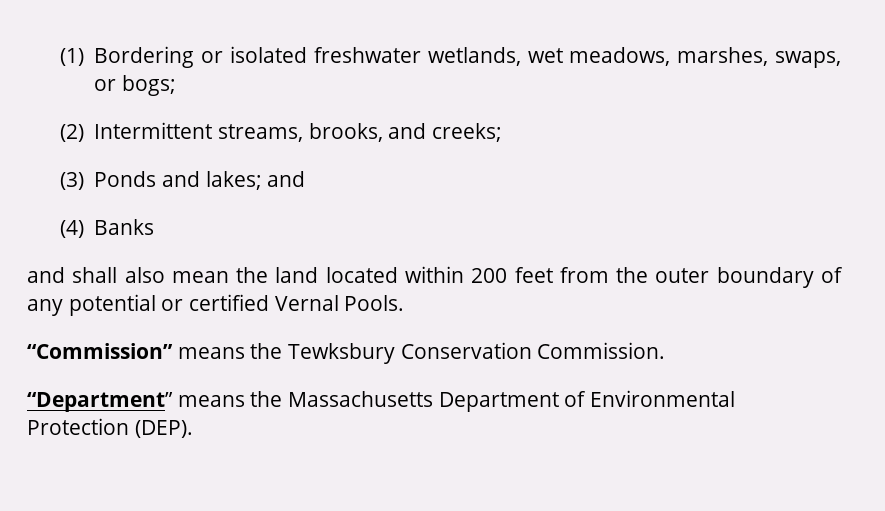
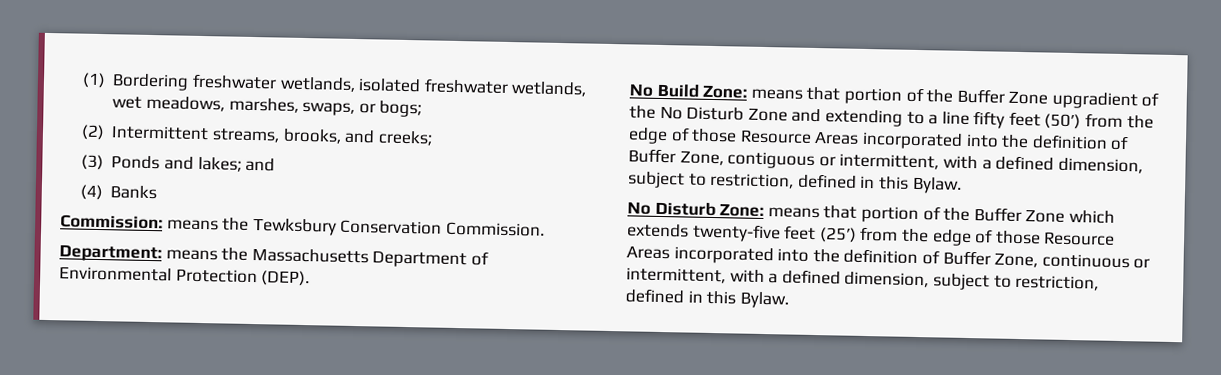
- (1) Bordering or isolated freshwater wetlands, wet meadows, marshes, swaps, or bogs;
+ (1) Bordering freshwater wetlands, isolated freshwater wetlands, wet meadows, marshes, swaps, or bogs;
- and shall also mean the land located within 200 feet from the outer boundary of any potential or certified Vernal Pools.
- “Commission” means the Tewksbury Conservation Commission.
+ Commission: means the Tewksbury Conservation Commission.
- “Department” means the Massachusetts Department of Environmental Protection (DEP).
+ Department: means the Massachusetts Department of Environmental Protection (DEP).
+ No Build Zone: means that portion of the Buffer Zone upgradient of the No Disturb Zone and extending to a line fifty feet (50’) from the edge of those Resource Areas incorporated into the definition of Buffer Zone, contiguous or intermittent, with a defined dimension, subject to restriction, defined in this Bylaw.
+ No Disturb Zone: means that portion of the Buffer Zone which extends twenty-five feet (25’) from the edge of those Resource Areas incorporated into the definition of Buffer Zone, continuous or intermittent, with a defined dimension, subject to restriction, defined in this Bylaw.

